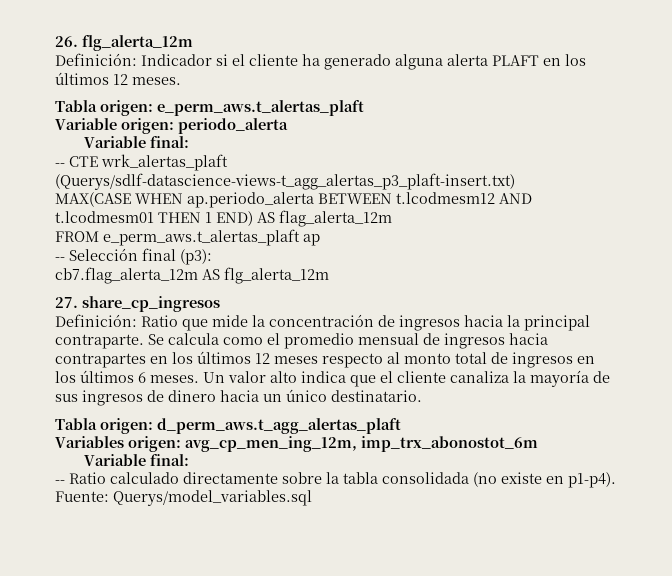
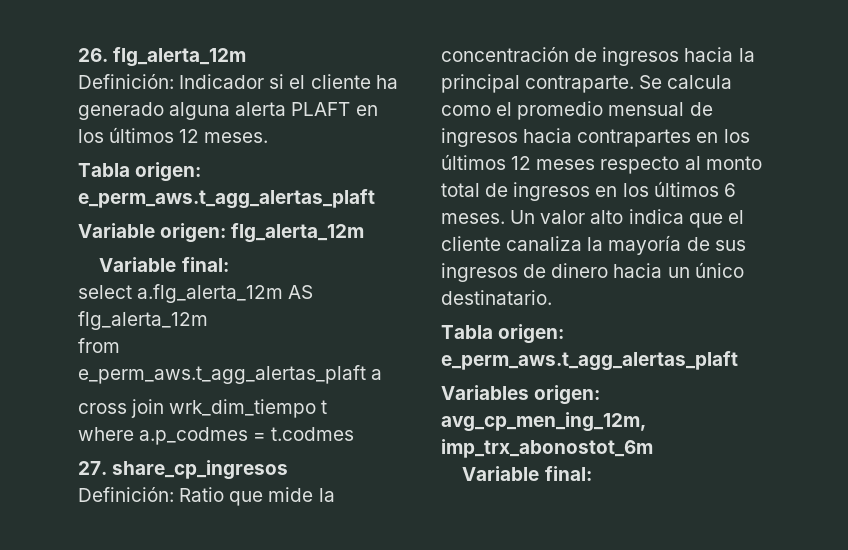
  Definición: Indicador si el cliente ha generado alguna alerta PLAFT en los últimos 12 meses.
- Tabla origen: e_perm_aws.t_alertas_plaft
+ Tabla origen: e_perm_aws.t_agg_alertas_plaft
- Variable origen: periodo_alerta
+ Variable origen: flg_alerta_12m
  Variable final:
- -- CTE wrk_alertas_plaft (Querys/sdlf-datascience-views-t_agg_alertas_p3_plaft-insert.txt)
- MAX(CASE WHEN ap.periodo_alerta BETWEEN t.lcodmesm12 AND t.lcodmesm01 THEN 1 END) AS flag_alerta_12m
- FROM e_perm_aws.t_alertas_plaft ap
- -- Selección final (p3):
- cb7.flag_alerta_12m AS flg_alerta_12m
+ select a.flg_alerta_12m AS flg_alerta_12m
+ from e_perm_aws.t_agg_alertas_plaft a
+ cross join wrk_dim_tiempo t
+ where a.p_codmes = t.codmes
  Un valor alto indica que el cliente canaliza la mayoría de sus ingresos de dinero hacia un único destinatario.
- Tabla origen: d_perm_aws.t_agg_alertas_plaft
+ Tabla origen: e_perm_aws.t_agg_alertas_plaft
- -- Ratio calculado directamente sobre la tabla consolidada (no existe en p1-p4). Fuente: Querys/model_variables.sql

